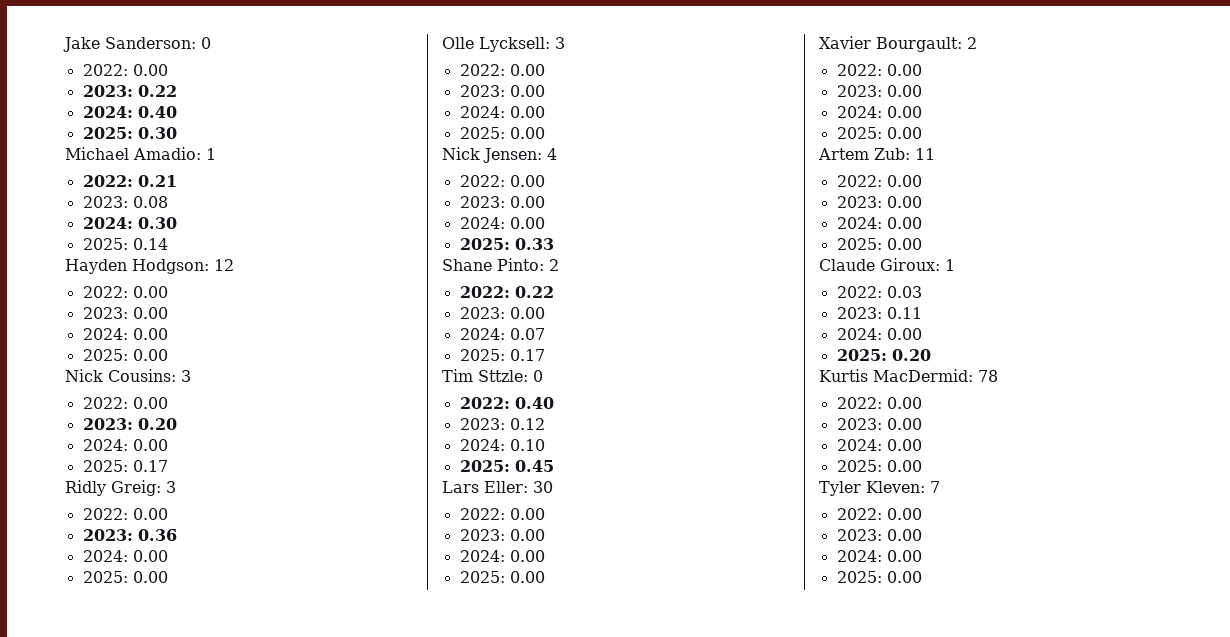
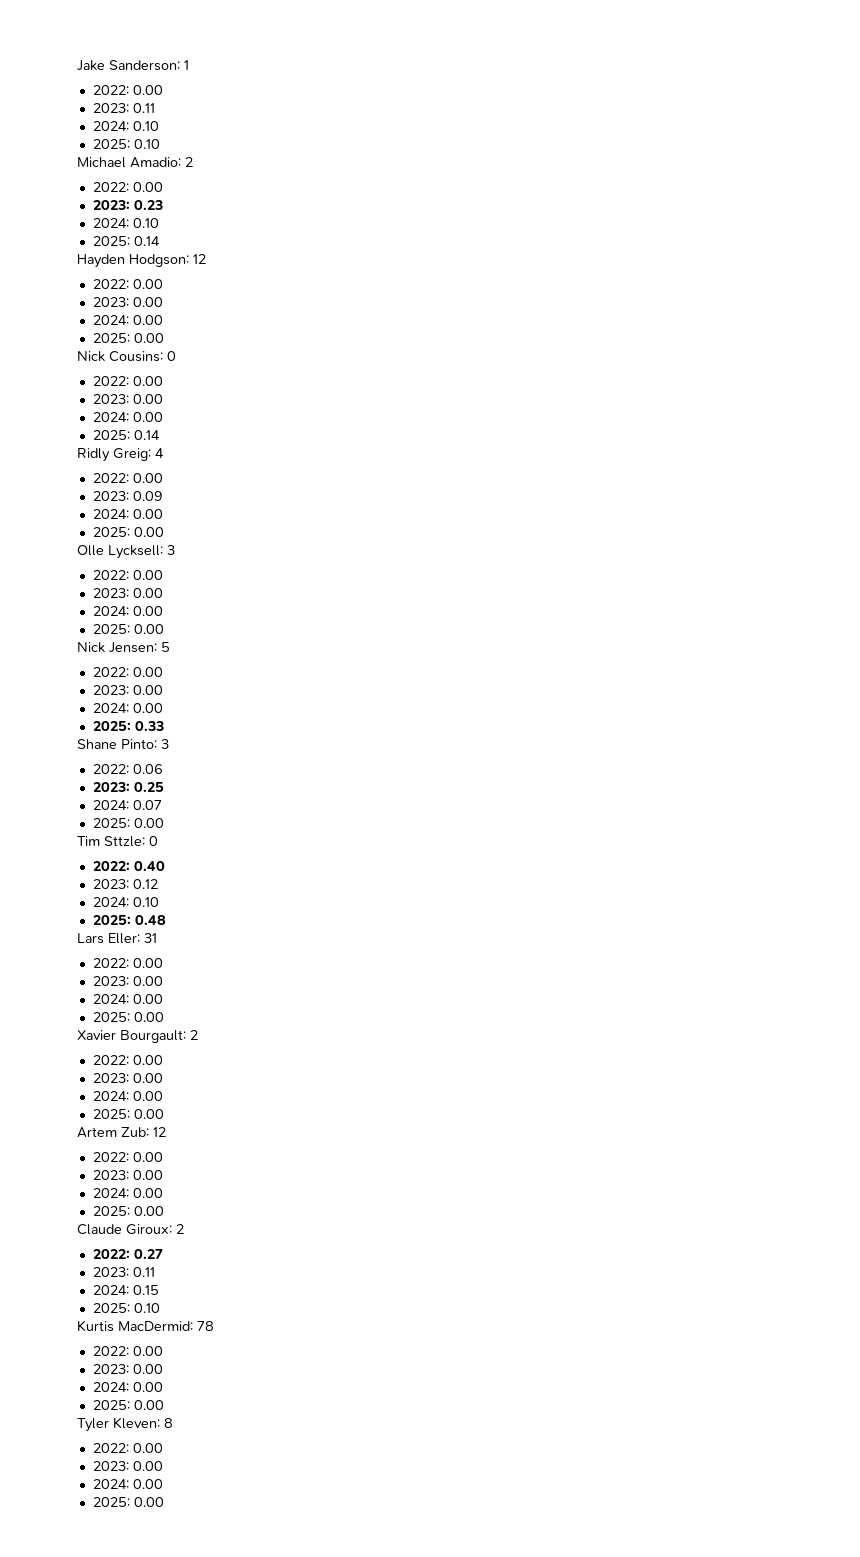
- Jake Sanderson: 0
+ Jake Sanderson: 1
  2022: 0.00
- 2023: 0.22
- 2024: 0.40
- 2025: 0.30
+ 2023: 0.11
+ 2024: 0.10
+ 2025: 0.10
- Michael Amadio: 1
- 2022: 0.21
- 2023: 0.08
- 2024: 0.30
+ Michael Amadio: 2
+ 2022: 0.00
+ 2023: 0.23
+ 2024: 0.10
- Nick Cousins: 3
+ Nick Cousins: 0
  2022: 0.00
- 2023: 0.20
+ 2023: 0.00
  2024: 0.00
- 2025: 0.17
+ 2025: 0.14
- Ridly Greig: 3
+ Ridly Greig: 4
  2022: 0.00
- 2023: 0.36
+ 2023: 0.09
- Nick Jensen: 4
+ Nick Jensen: 5
- Shane Pinto: 2
- 2022: 0.22
- 2023: 0.00
+ Shane Pinto: 3
+ 2022: 0.06
+ 2023: 0.25
  2024: 0.07
- 2025: 0.17
+ 2025: 0.00
- 2025: 0.45
+ 2025: 0.48
- Lars Eller: 30
+ Lars Eller: 31
- Artem Zub: 11
+ Artem Zub: 12
- Claude Giroux: 1
- 2022: 0.03
+ Claude Giroux: 2
+ 2022: 0.27
  2023: 0.11
- 2024: 0.00
- 2025: 0.20
+ 2024: 0.15
+ 2025: 0.10
- Tyler Kleven: 7
+ Tyler Kleven: 8

